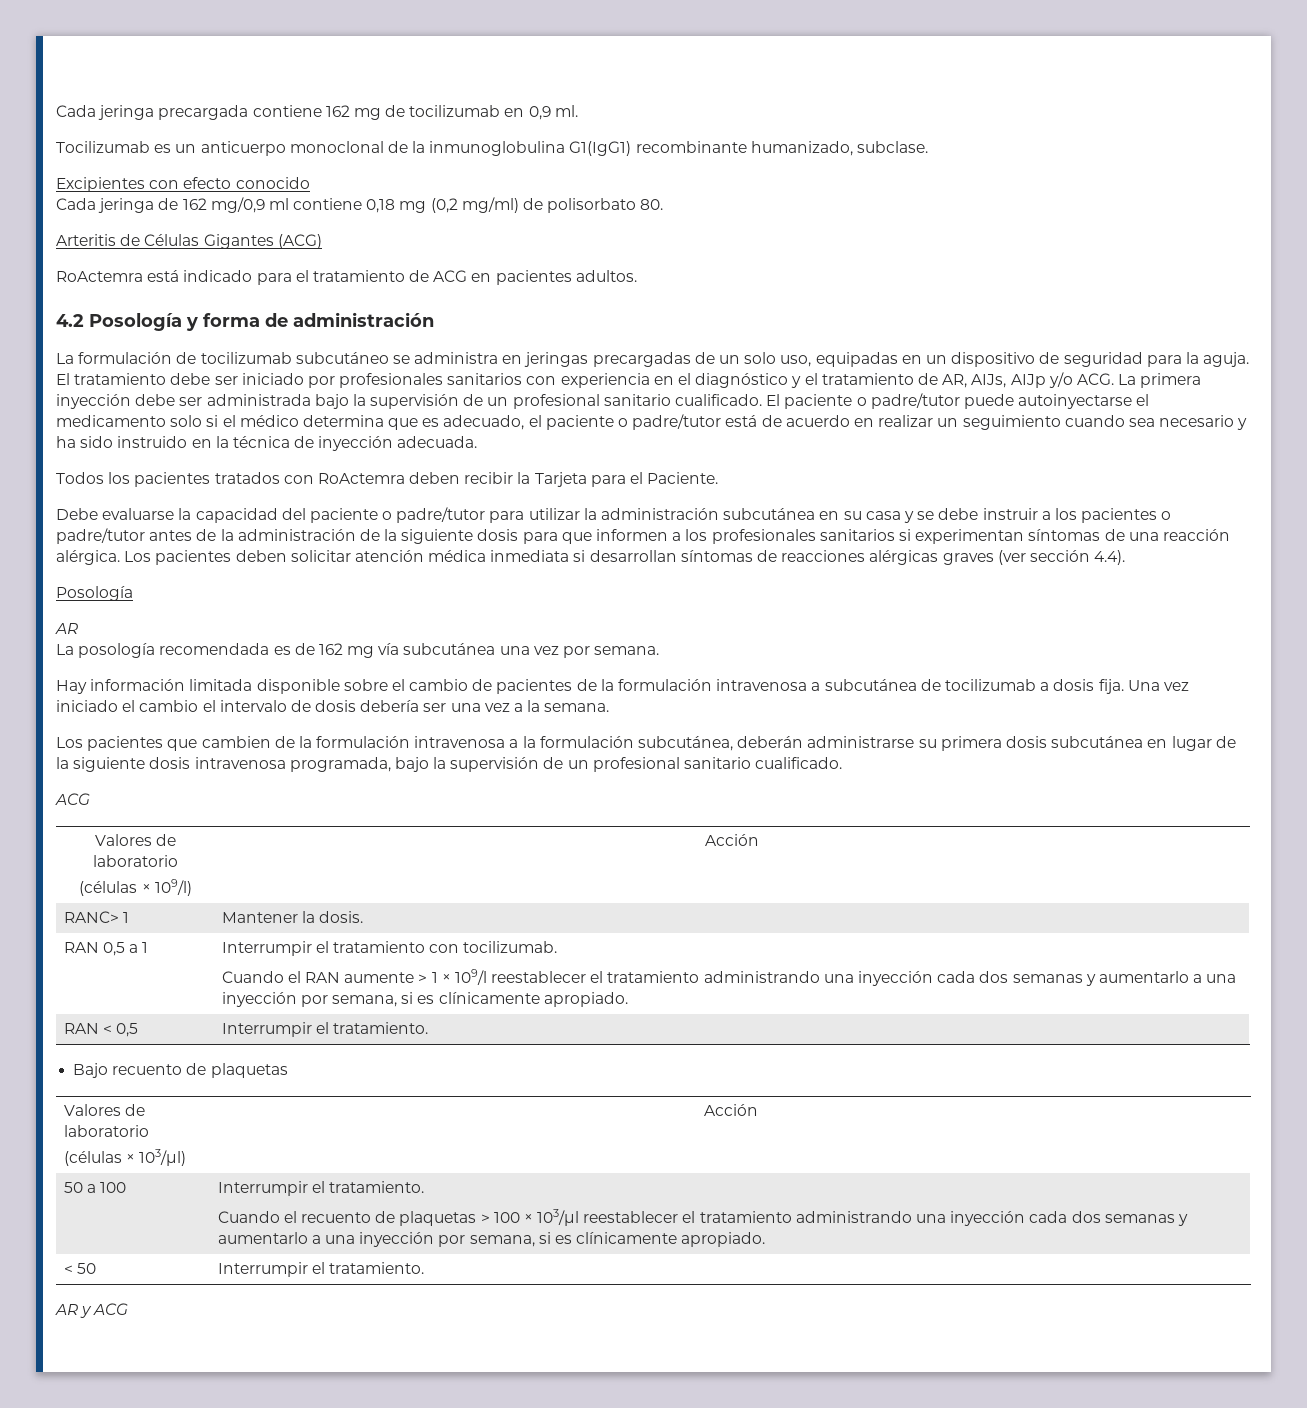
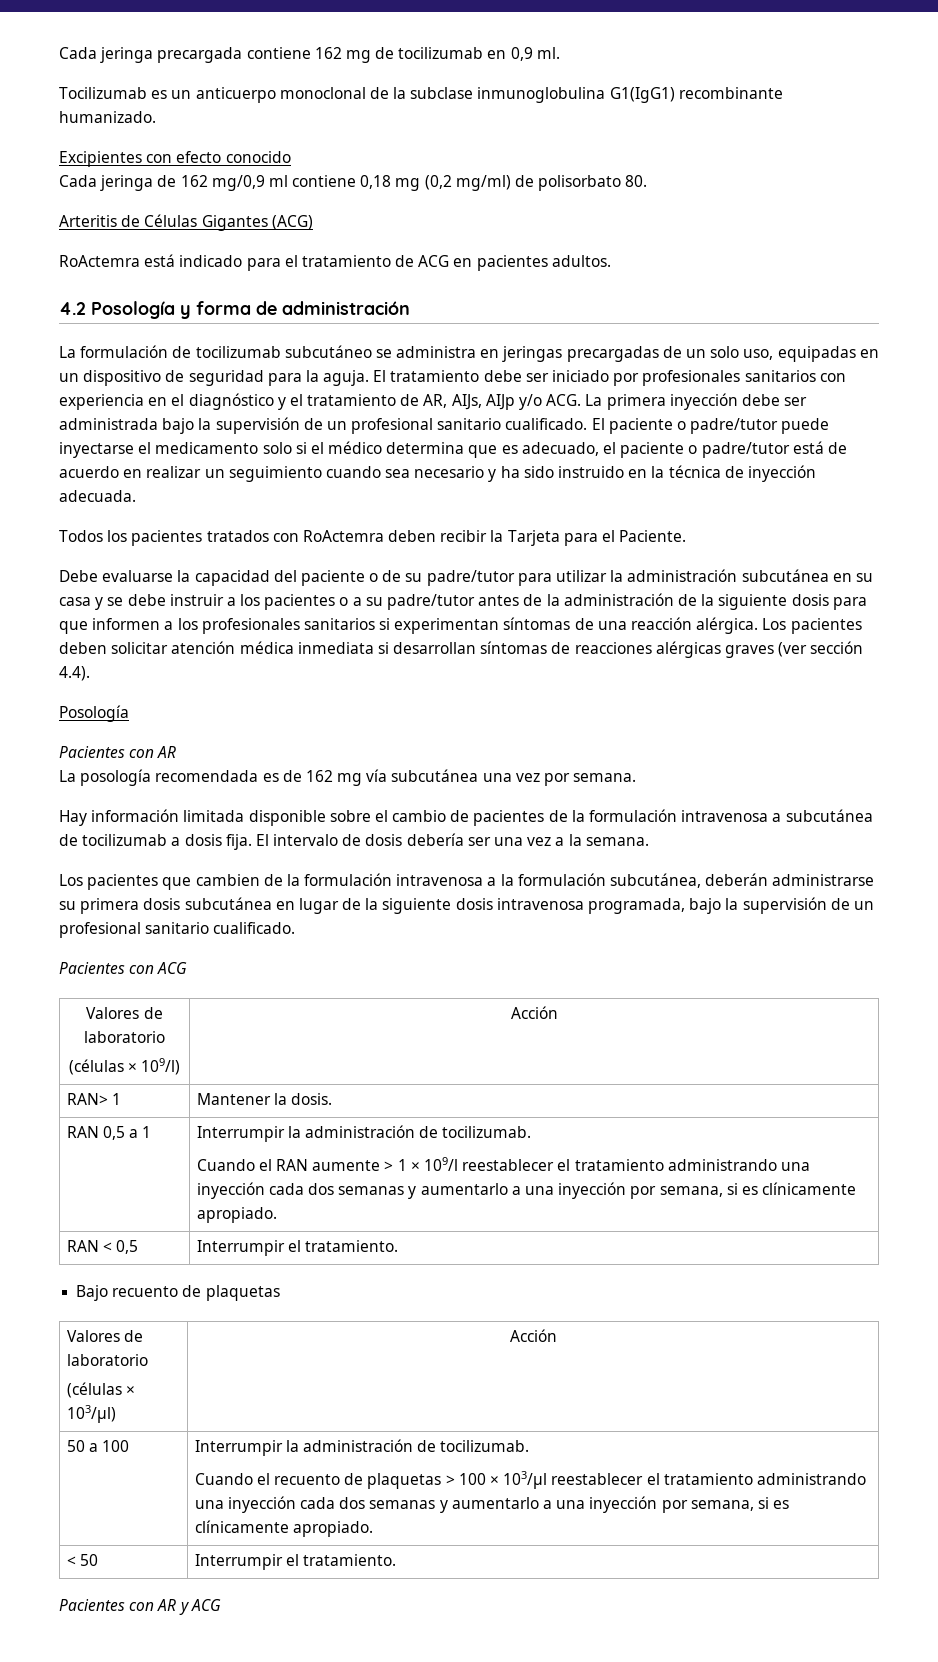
- Tocilizumab es un anticuerpo monoclonal de la inmunoglobulina G1(IgG1) recombinante humanizado, subclase.
+ Tocilizumab es un anticuerpo monoclonal de la subclase inmunoglobulina G1(IgG1) recombinante humanizado.
- El paciente o padre/tutor puede autoinyectarse el medicamento solo si el médico determina que es adecuado, el paciente o padre/tutor está de acuerdo en realizar un seguimiento cuando sea necesario y ha sido instruido en la técnica de inyección adecuada.
+ El paciente o padre/tutor puede inyectarse el medicamento solo si el médico determina que es adecuado, el paciente o padre/tutor está de acuerdo en realizar un seguimiento cuando sea necesario y ha sido instruido en la técnica de inyección adecuada.
- Debe evaluarse la capacidad del paciente o padre/tutor para utilizar la administración subcutánea en su casa y se debe instruir a los pacientes o padre/tutor antes de la administración de la siguiente dosis para que informen a los profesionales sanitarios si experimentan síntomas de una reacción alérgica.
+ Debe evaluarse la capacidad del paciente o de su padre/tutor para utilizar la administración subcutánea en su casa y se debe instruir a los pacientes o a su padre/tutor antes de la administración de la siguiente dosis para que informen a los profesionales sanitarios si experimentan síntomas de una reacción alérgica.
  Los pacientes deben solicitar atención médica inmediata si desarrollan síntomas de reacciones alérgicas graves (ver sección 4.4).
  Posología
- AR
+ Pacientes con AR
- Una vez iniciado el cambio el intervalo de dosis debería ser una vez a la semana.
+ El intervalo de dosis debería ser una vez a la semana.
  Los pacientes que cambien de la formulación intravenosa a la formulación subcutánea, deberán administrarse su primera dosis subcutánea en lugar de la siguiente dosis intravenosa programada, bajo la supervisión de un profesional sanitario cualificado.
- ACG
+ Pacientes con ACG
- RANC> 1 | Mantener la dosis.
+ RAN> 1 | Mantener la dosis.
- RAN 0,5 a 1 | Interrumpir el tratamiento con tocilizumab.
+ RAN 0,5 a 1 | Interrumpir la administración de tocilizumab.
- 50 a 100 | Interrumpir el tratamiento.
+ 50 a 100 | Interrumpir la administración de tocilizumab.
- AR y ACG
+ Pacientes con AR y ACG

